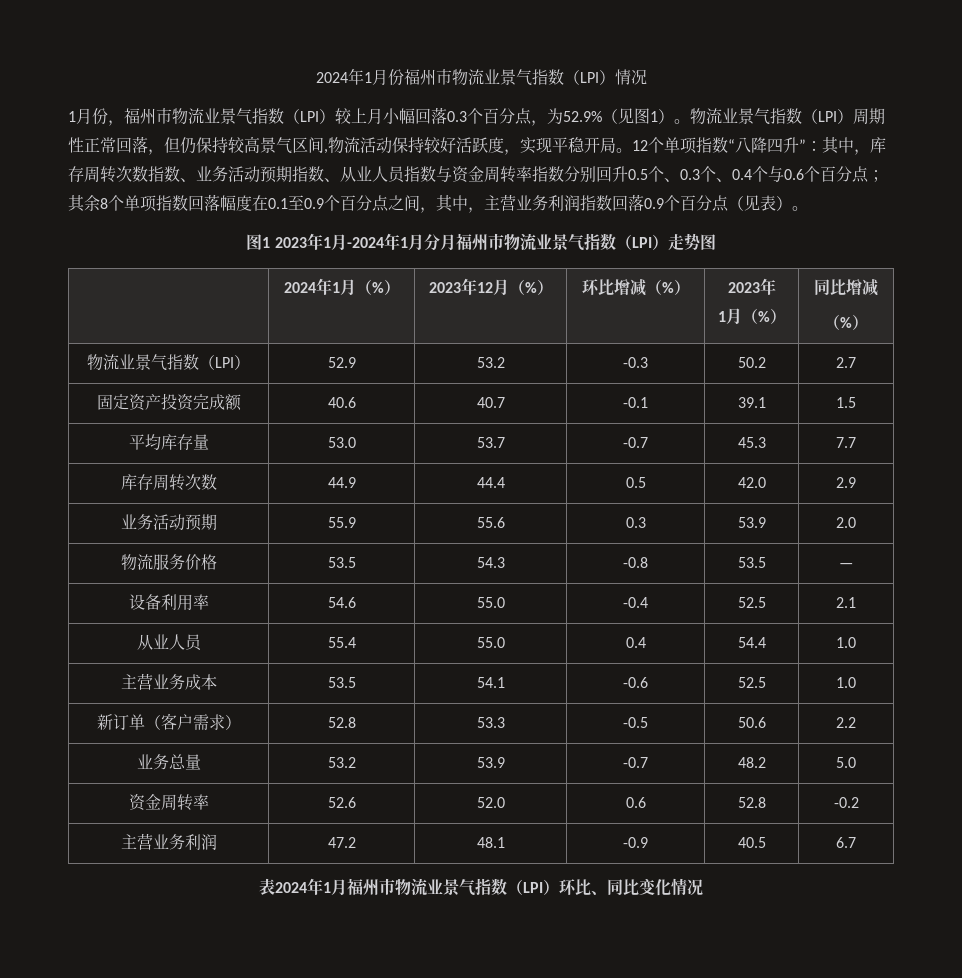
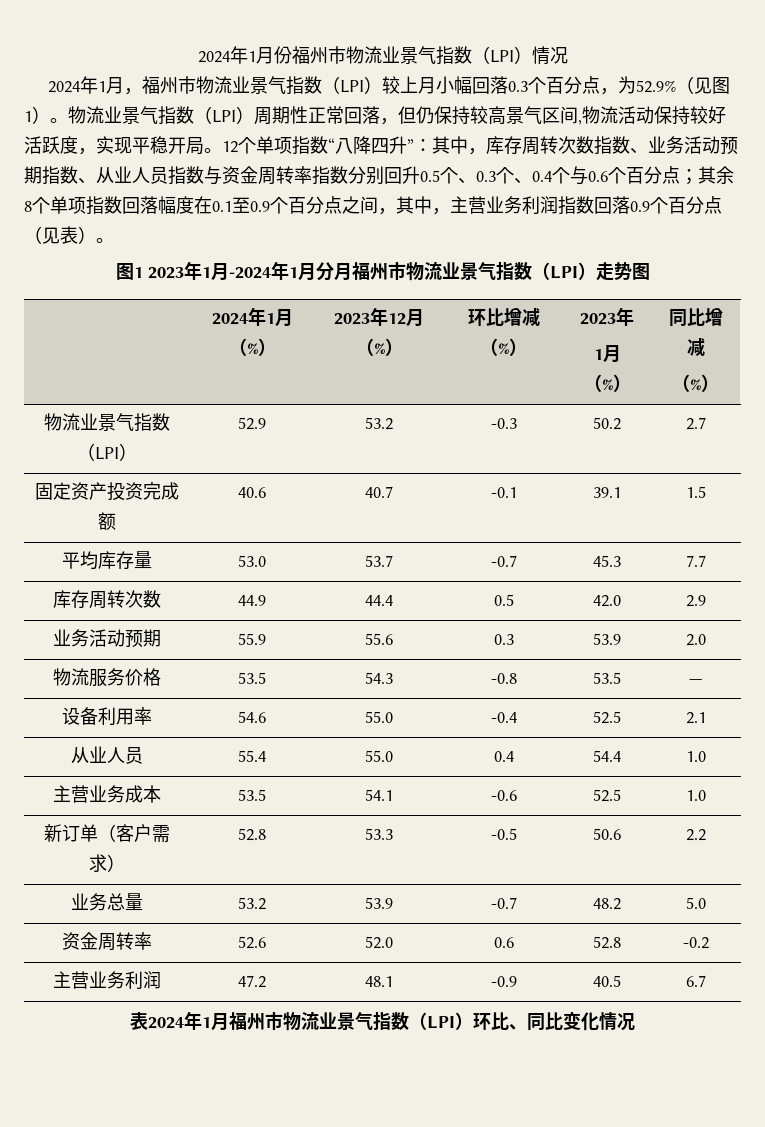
- 1月份，福州市物流业景气指数（LPI）较上月小幅回落0.3个百分点，为52.9%（见图1）。
+ 2024年1月，福州市物流业景气指数（LPI）较上月小幅回落0.3个百分点，为52.9%（见图1）。

